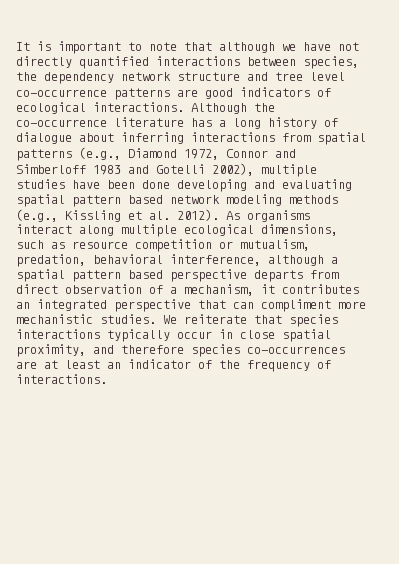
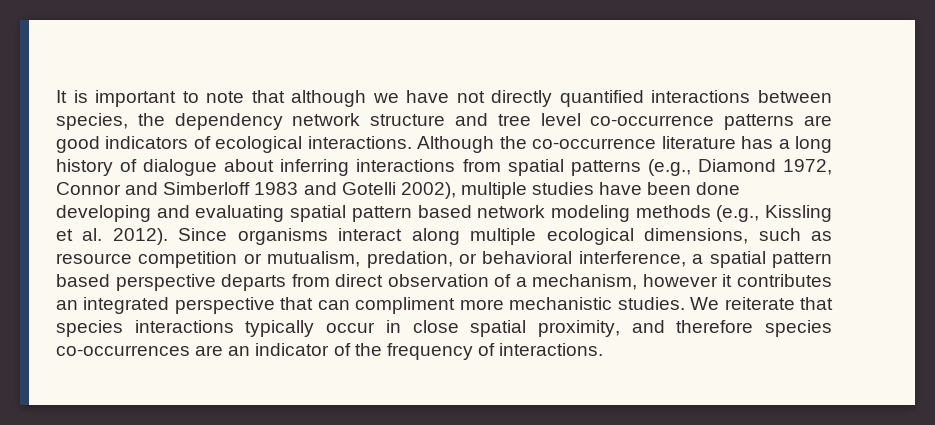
- As organisms interact along multiple ecological dimensions, such as resource competition or mutualism, predation, behavioral interference, although a spatial pattern based perspective departs from direct observation of a mechanism, it contributes an integrated perspective that can compliment more mechanistic studies.
+ Since organisms interact along multiple ecological dimensions, such as resource competition or mutualism, predation, or behavioral interference, a spatial pattern based perspective departs from direct observation of a mechanism, however it contributes an integrated perspective that can compliment more mechanistic studies.
- We reiterate that species interactions typically occur in close spatial proximity, and therefore species co-occurrences are at least an indicator of the frequency of interactions.
+ We reiterate that species interactions typically occur in close spatial proximity, and therefore species co-occurrences are an indicator of the frequency of interactions.

